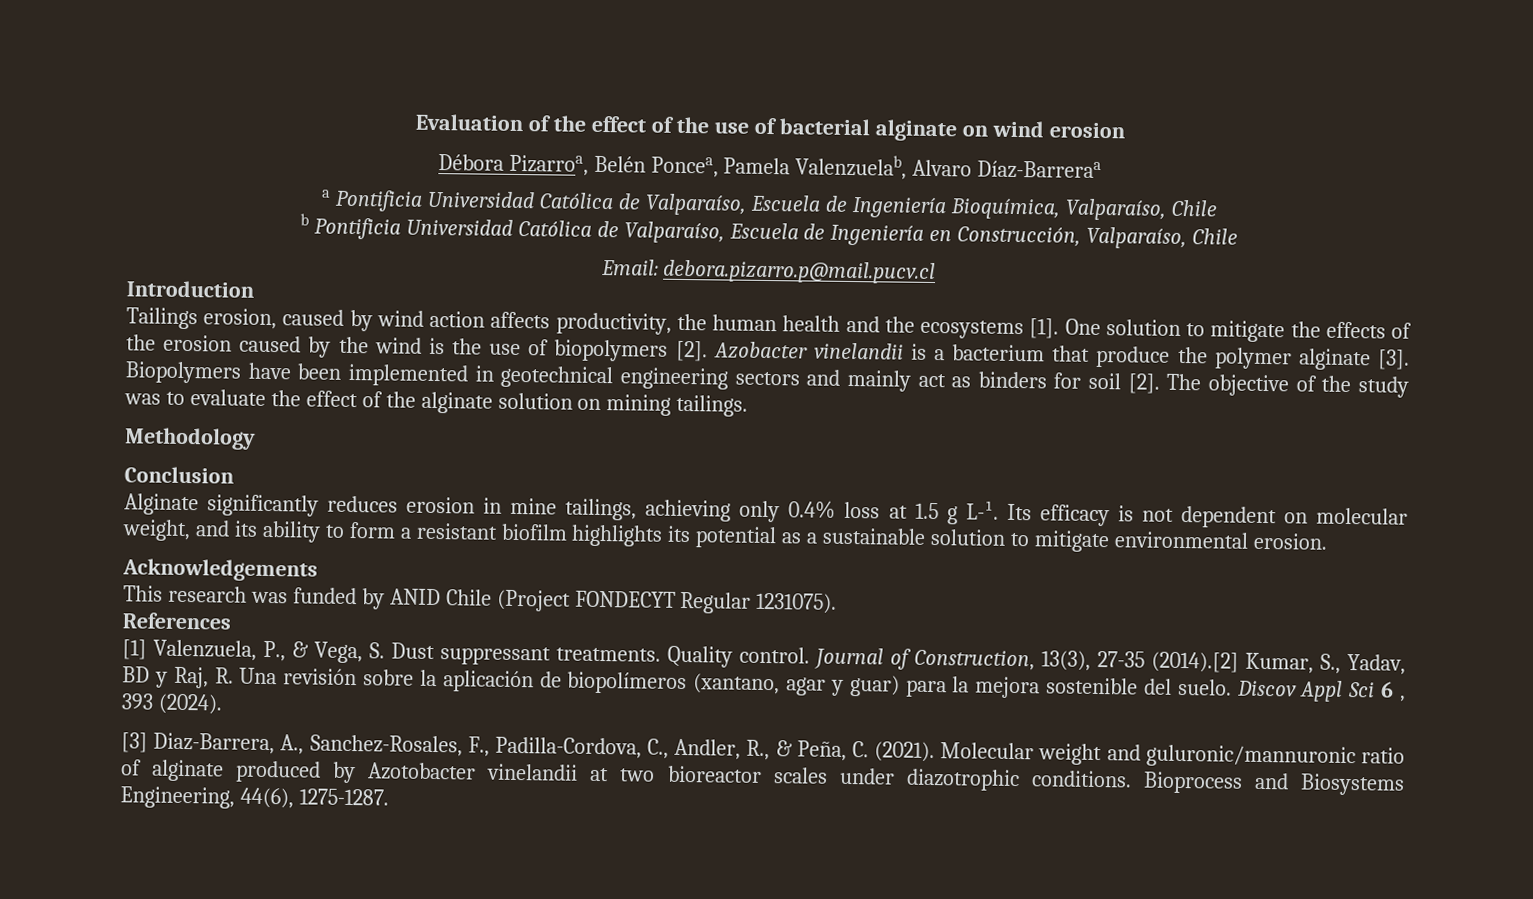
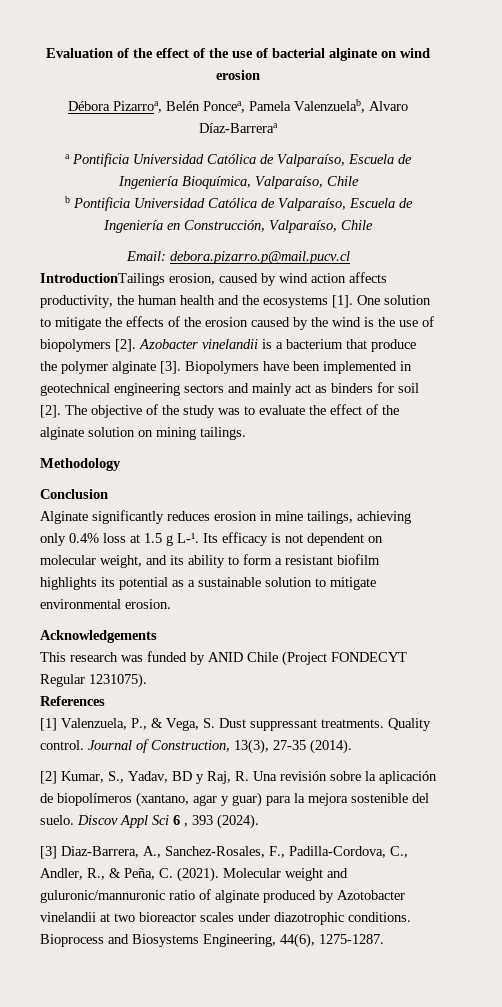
- Introduction
- Tailings erosion, caused by wind action affects productivity, the human health and the ecosystems [1].
+ IntroductionTailings erosion, caused by wind action affects productivity, the human health and the ecosystems [1].
- Journal of Construction, 13(3), 27-35 (2014).[2] Kumar, S., Yadav, BD y Raj, R. Una revisión sobre la aplicación de biopolímeros (xantano, agar y guar) para la mejora sostenible del suelo.
+ Journal of Construction, 13(3), 27-35 (2014).
+ [2] Kumar, S., Yadav, BD y Raj, R. Una revisión sobre la aplicación de biopolímeros (xantano, agar y guar) para la mejora sostenible del suelo.

